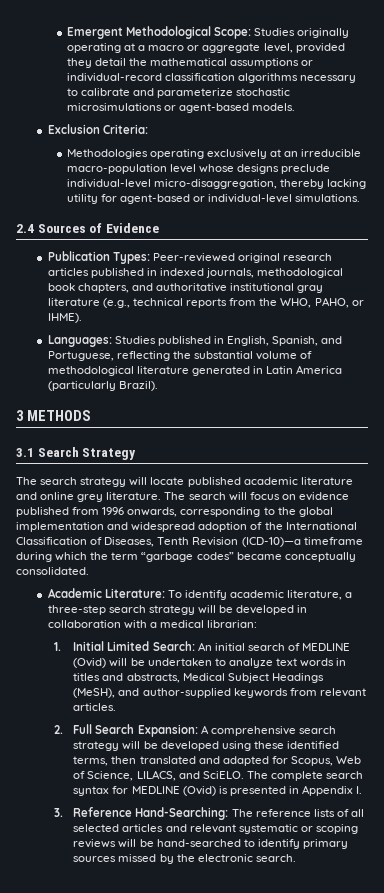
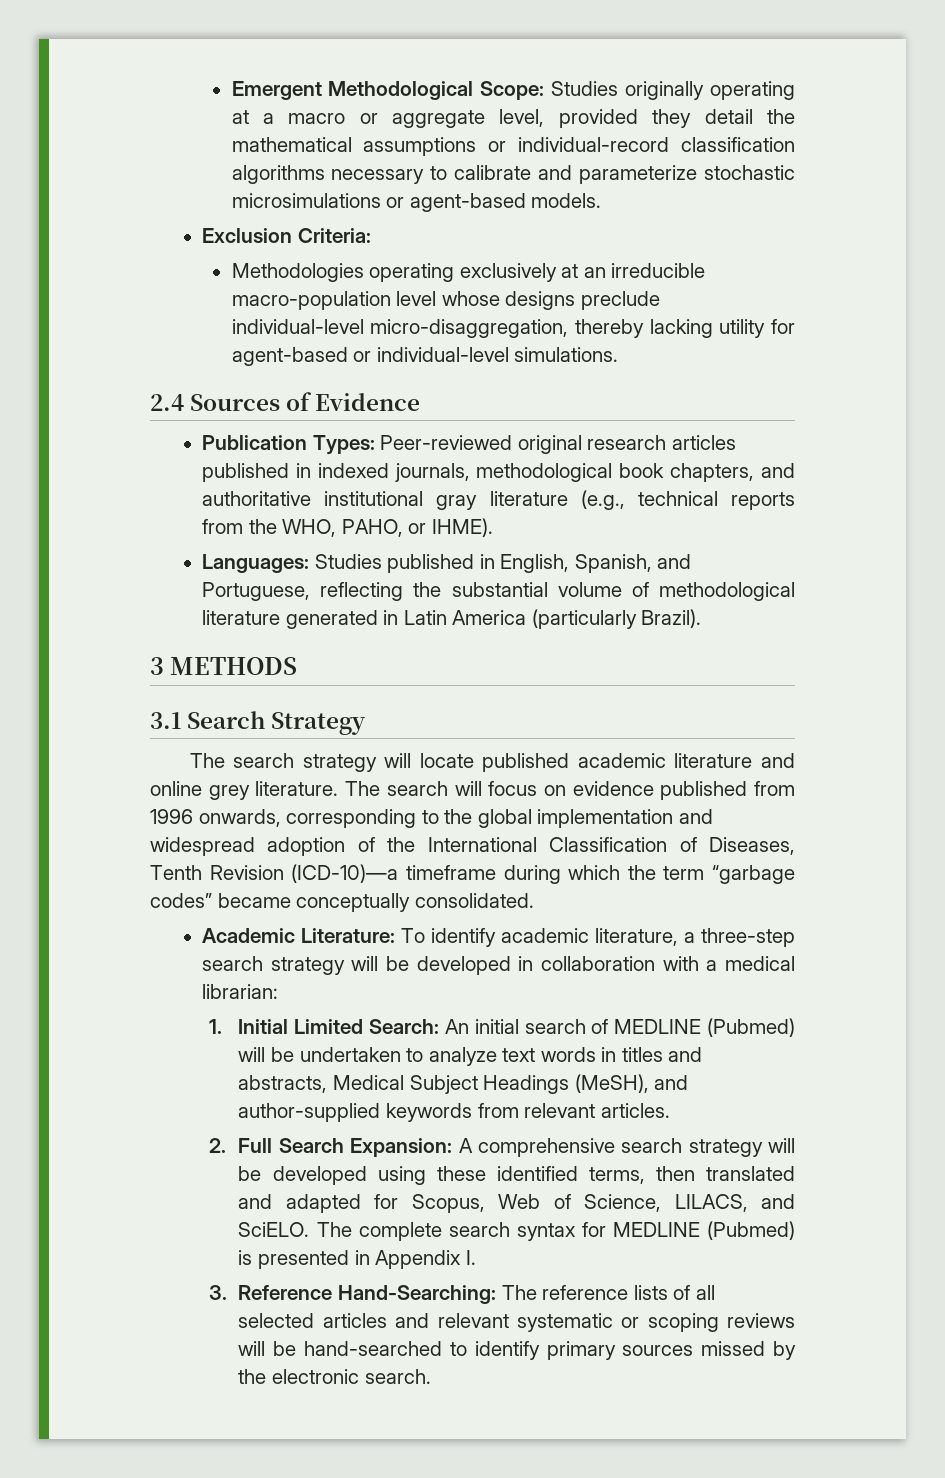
- 1. Initial Limited Search: An initial search of MEDLINE (Ovid) will be undertaken to analyze text words in titles and abstracts, Medical Subject Headings (MeSH), and author-supplied keywords from relevant articles.
+ 1. Initial Limited Search: An initial search of MEDLINE (Pubmed) will be undertaken to analyze text words in titles and abstracts, Medical Subject Headings (MeSH), and author-supplied keywords from relevant articles.
- The complete search syntax for MEDLINE (Ovid) is presented in Appendix I.
+ The complete search syntax for MEDLINE (Pubmed) is presented in Appendix I.

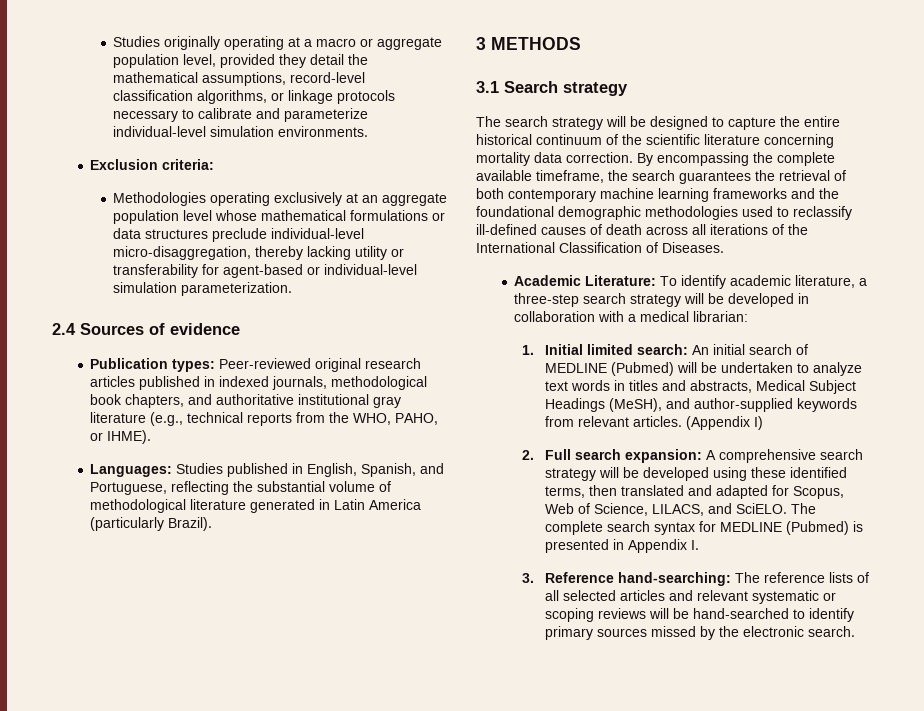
- Emergent Methodological Scope: Studies originally operating at a macro or aggregate level, provided they detail the mathematical assumptions or individual-record classification algorithms necessary to calibrate and parameterize stochastic microsimulations or agent-based models.
+ Studies originally operating at a macro or aggregate population level, provided they detail the mathematical assumptions, record-level classification algorithms, or linkage protocols necessary to calibrate and parameterize individual-level simulation environments.
- Exclusion Criteria:
+ Exclusion criteria:
- Methodologies operating exclusively at an irreducible macro-population level whose designs preclude individual-level micro-disaggregation, thereby lacking utility for agent-based or individual-level simulations.
+ Methodologies operating exclusively at an aggregate population level whose mathematical formulations or data structures preclude individual-level micro-disaggregation, thereby lacking utility or transferability for agent-based or individual-level simulation parameterization.
- 2.4 Sources of Evidence
+ 2.4 Sources of evidence
- Publication Types: Peer-reviewed original research articles published in indexed journals, methodological book chapters, and authoritative institutional gray literature (e.g., technical reports from the WHO, PAHO, or IHME).
+ Publication types: Peer-reviewed original research articles published in indexed journals, methodological book chapters, and authoritative institutional gray literature (e.g., technical reports from the WHO, PAHO, or IHME).
- 3.1 Search Strategy
+ 3.1 Search strategy
- The search strategy will locate published academic literature and online grey literature. The search will focus on evidence published from 1996 onwards, corresponding to the global implementation and widespread adoption of the International Classification of Diseases, Tenth Revision (ICD-10)—a timeframe during which the term “garbage codes” became conceptually consolidated.
+ The search strategy will be designed to capture the entire historical continuum of the scientific literature concerning mortality data correction. By encompassing the complete available timeframe, the search guarantees the retrieval of both contemporary machine learning frameworks and the foundational demographic methodologies used to reclassify ill-defined causes of death across all iterations of the International Classification of Diseases.
- 1. Initial Limited Search: An initial search of MEDLINE (Pubmed) will be undertaken to analyze text words in titles and abstracts, Medical Subject Headings (MeSH), and author-supplied keywords from relevant articles.
+ 1. Initial limited search: An initial search of MEDLINE (Pubmed) will be undertaken to analyze text words in titles and abstracts, Medical Subject Headings (MeSH), and author-supplied keywords from relevant articles. (Appendix I)
- 2. Full Search Expansion: A comprehensive search strategy will be developed using these identified terms, then translated and adapted for Scopus, Web of Science, LILACS, and SciELO.
+ 2. Full search expansion: A comprehensive search strategy will be developed using these identified terms, then translated and adapted for Scopus, Web of Science, LILACS, and SciELO.
- 3. Reference Hand-Searching: The reference lists of all selected articles and relevant systematic or scoping reviews will be hand-searched to identify primary sources missed by the electronic search.
+ 3. Reference hand-searching: The reference lists of all selected articles and relevant systematic or scoping reviews will be hand-searched to identify primary sources missed by the electronic search.

